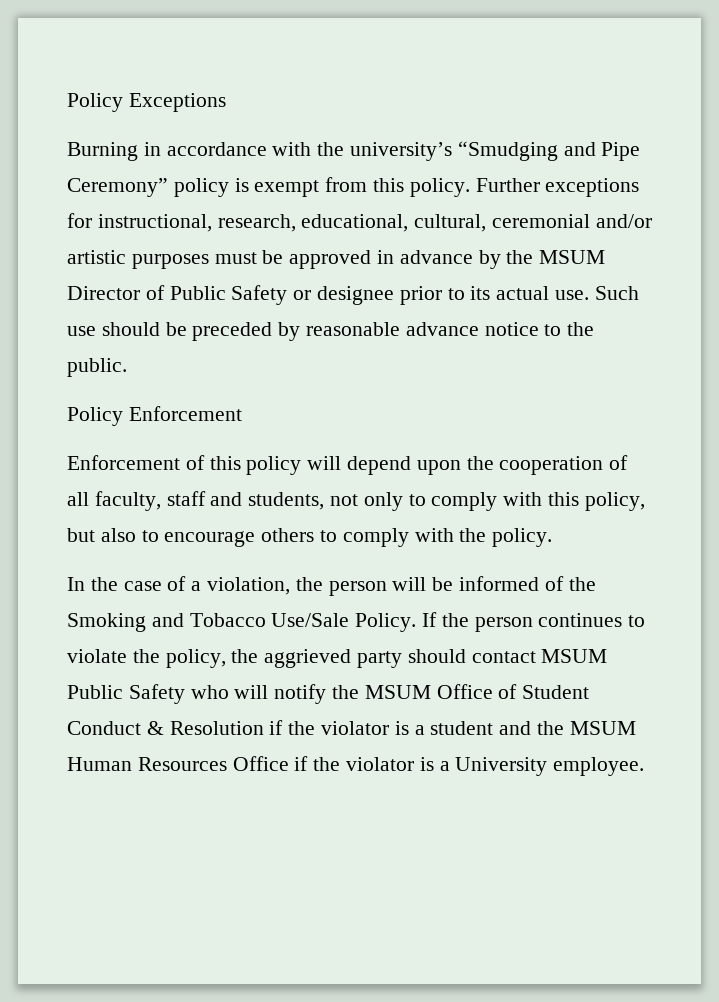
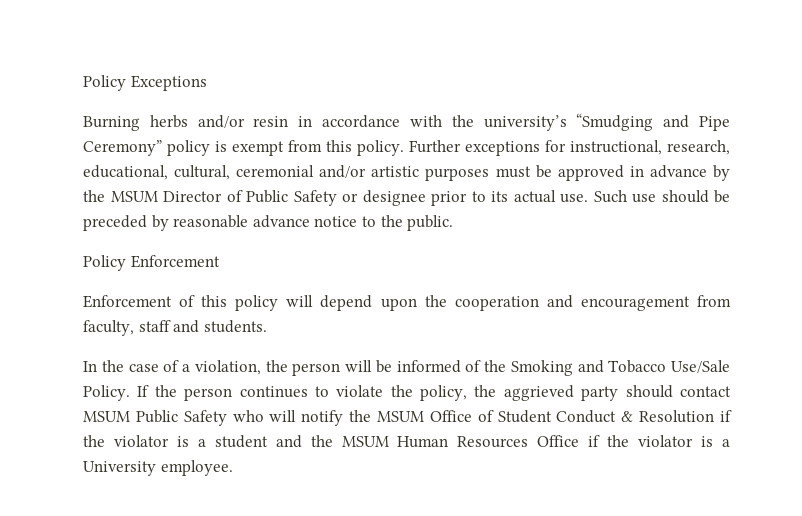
- Burning in accordance with the university’s “Smudging and Pipe Ceremony” policy is exempt from this policy.
+ Burning herbs and/or resin in accordance with the university’s “Smudging and Pipe Ceremony” policy is exempt from this policy.
- Enforcement of this policy will depend upon the cooperation of all faculty, staff and students, not only to comply with this policy, but also to encourage others to comply with the policy.
+ Enforcement of this policy will depend upon the cooperation and encouragement from faculty, staff and students.

